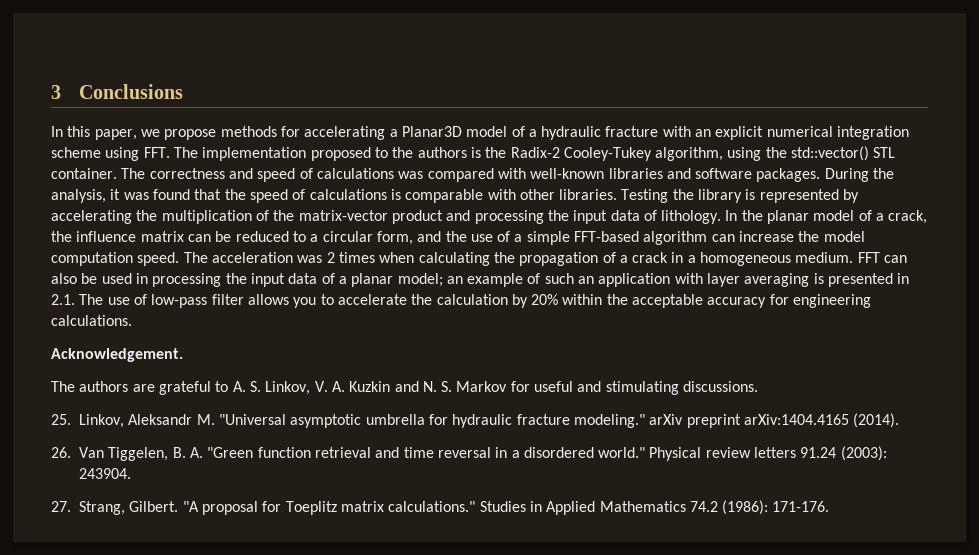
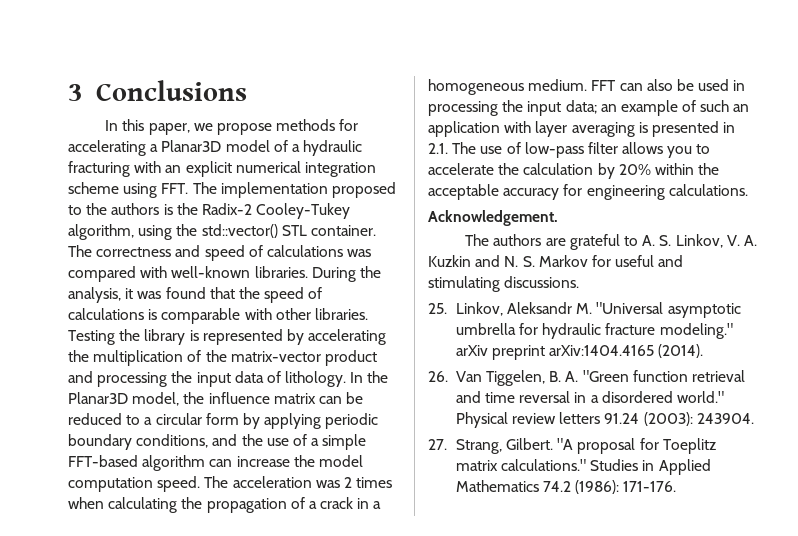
- In this paper, we propose methods for accelerating a Planar3D model of a hydraulic fracture with an explicit numerical integration scheme using FFT. The implementation proposed to the authors is the Radix-2 Cooley-Tukey algorithm, using the std::vector() STL container.
+ In this paper, we propose methods for accelerating a Planar3D model of a hydraulic fracturing with an explicit numerical integration scheme using FFT. The implementation proposed to the authors is the Radix-2 Cooley-Tukey algorithm, using the std::vector() STL container.
- The correctness and speed of calculations was compared with well-known libraries and software packages.
+ The correctness and speed of calculations was compared with well-known libraries.
- In the planar model of a crack, the influence matrix can be reduced to a circular form, and the use of a simple FFT-based algorithm can increase the model computation speed.
+ In the Planar3D model, the influence matrix can be reduced to a circular form by applying periodic boundary conditions, and the use of a simple FFT-based algorithm can increase the model computation speed.
- FFT can also be used in processing the input data of a planar model; an example of such an application with layer averaging is presented in 2.1. The use of low-pass filter allows you to accelerate the calculation by 20% within the acceptable accuracy for engineering calculations.
+ FFT can also be used in processing the input data; an example of such an application with layer averaging is presented in 2.1. The use of low-pass filter allows you to accelerate the calculation by 20% within the acceptable accuracy for engineering calculations.

